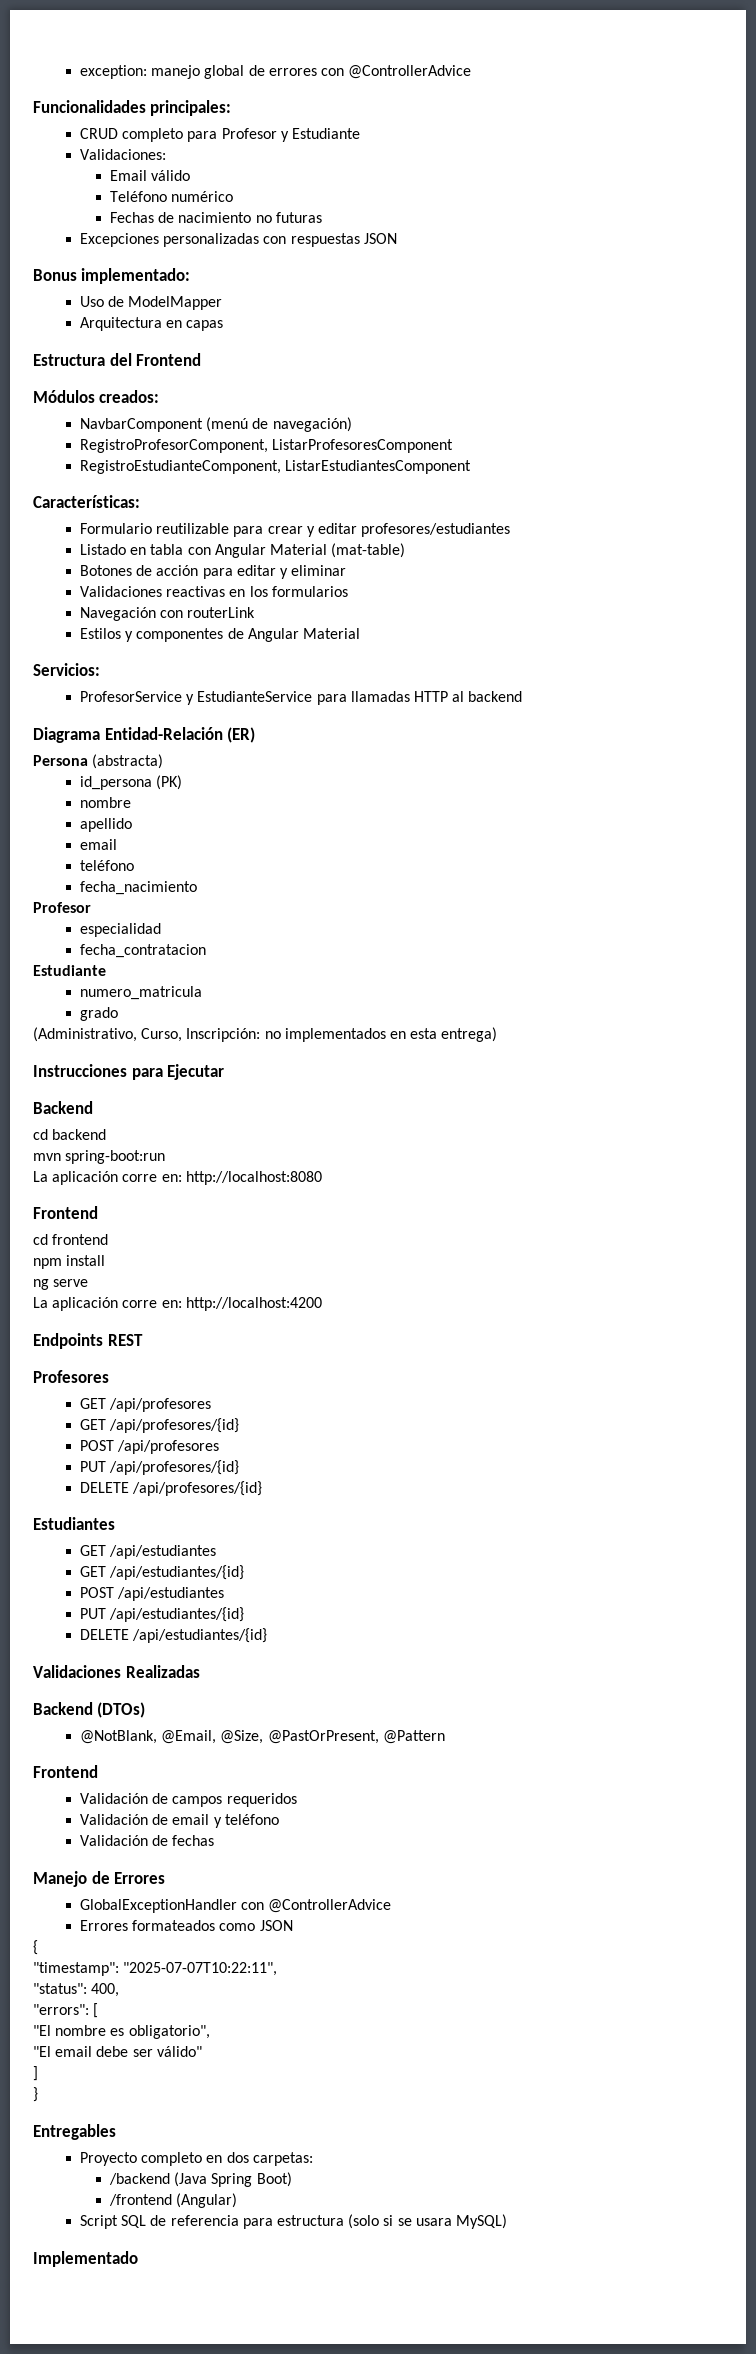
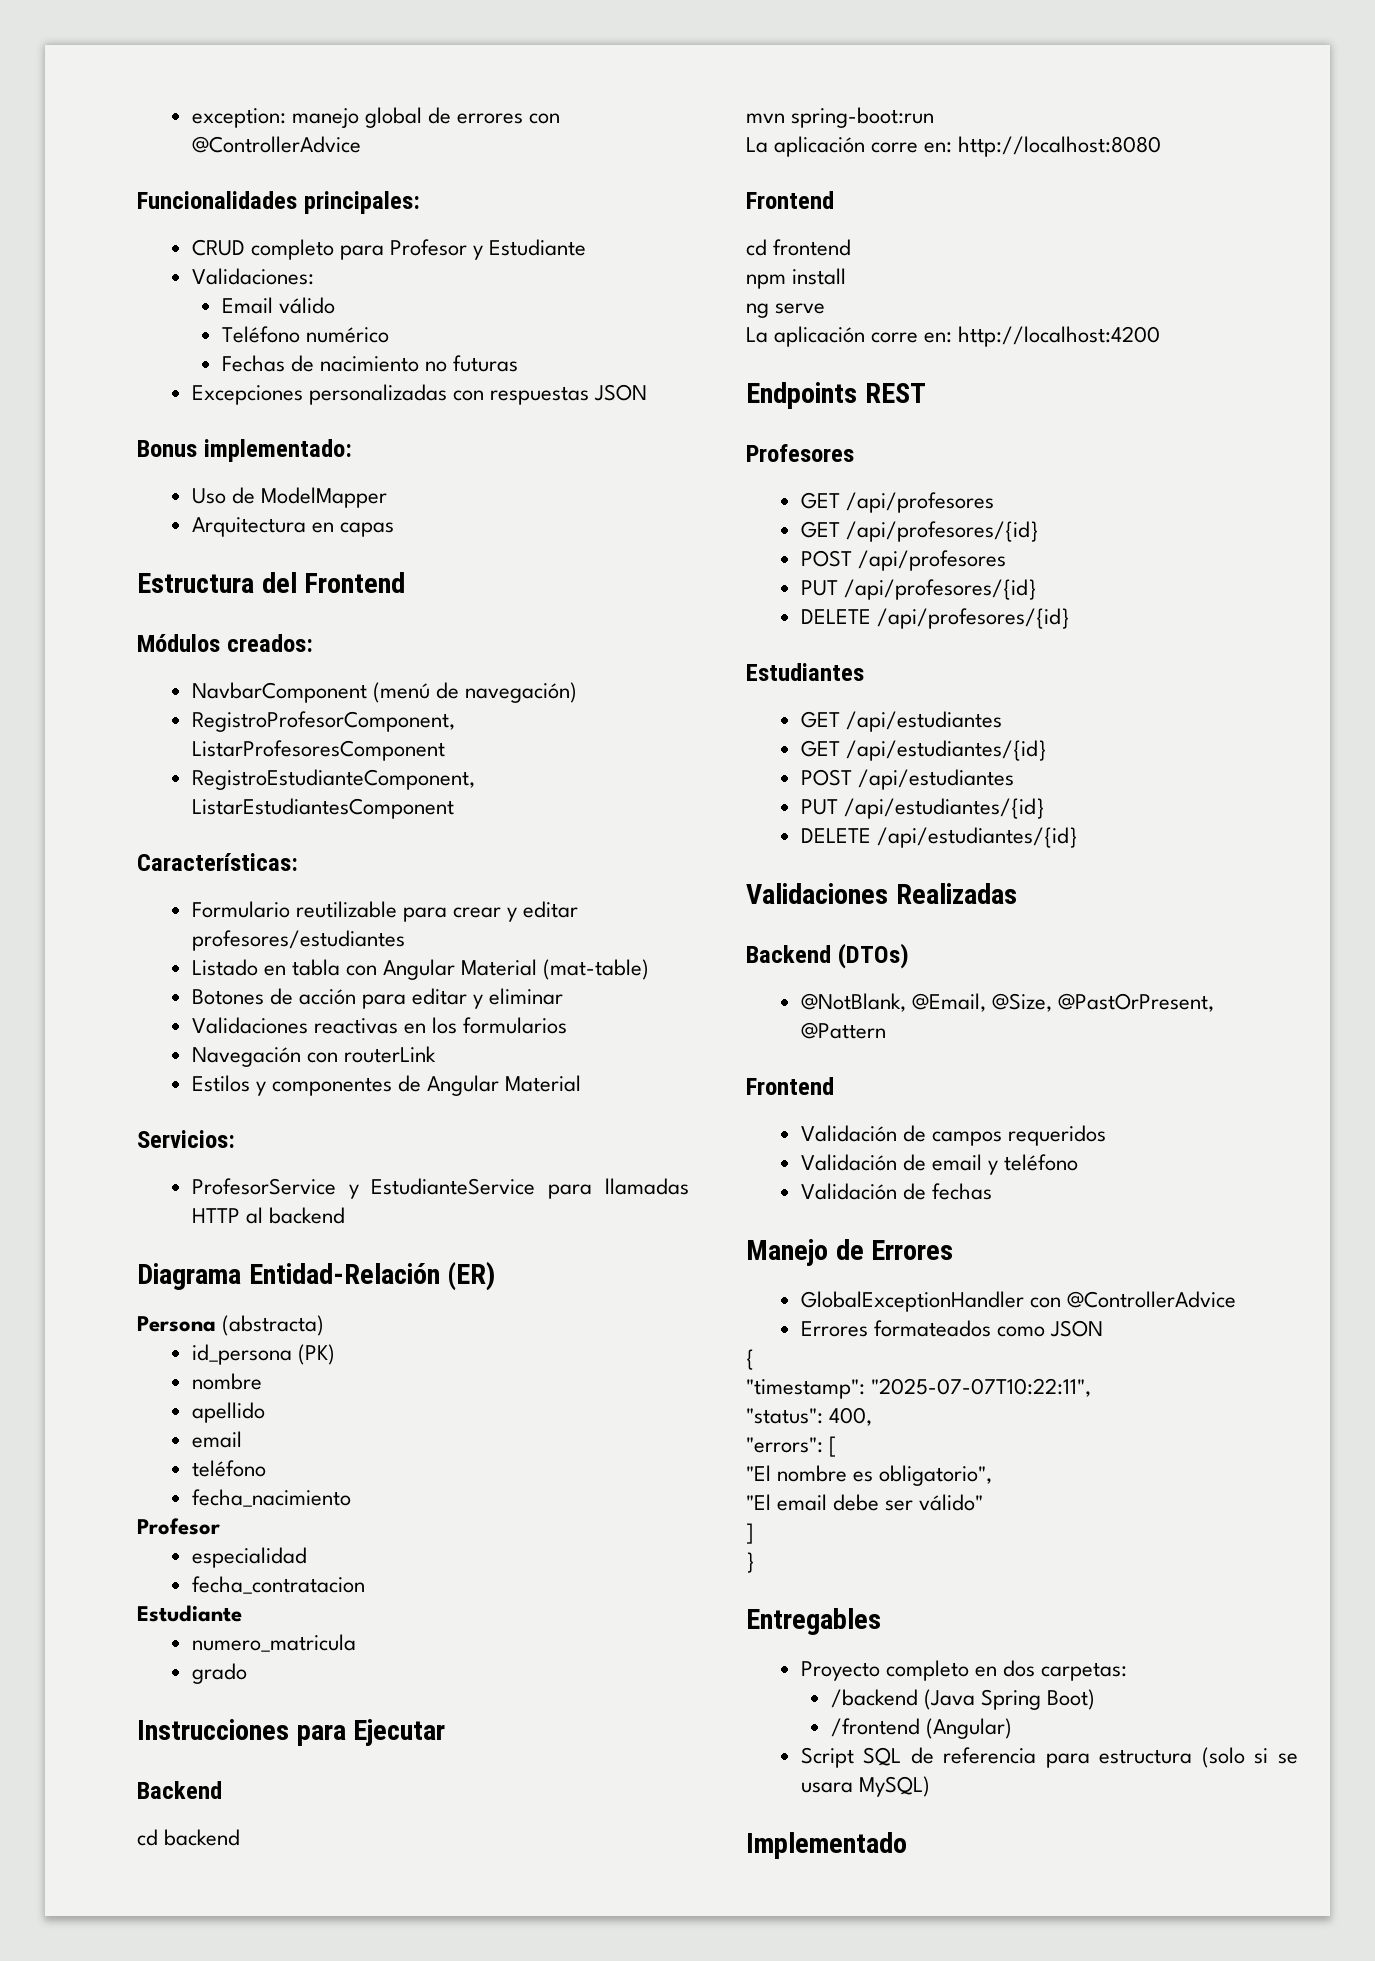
- (Administrativo, Curso, Inscripción: no implementados en esta entrega)

